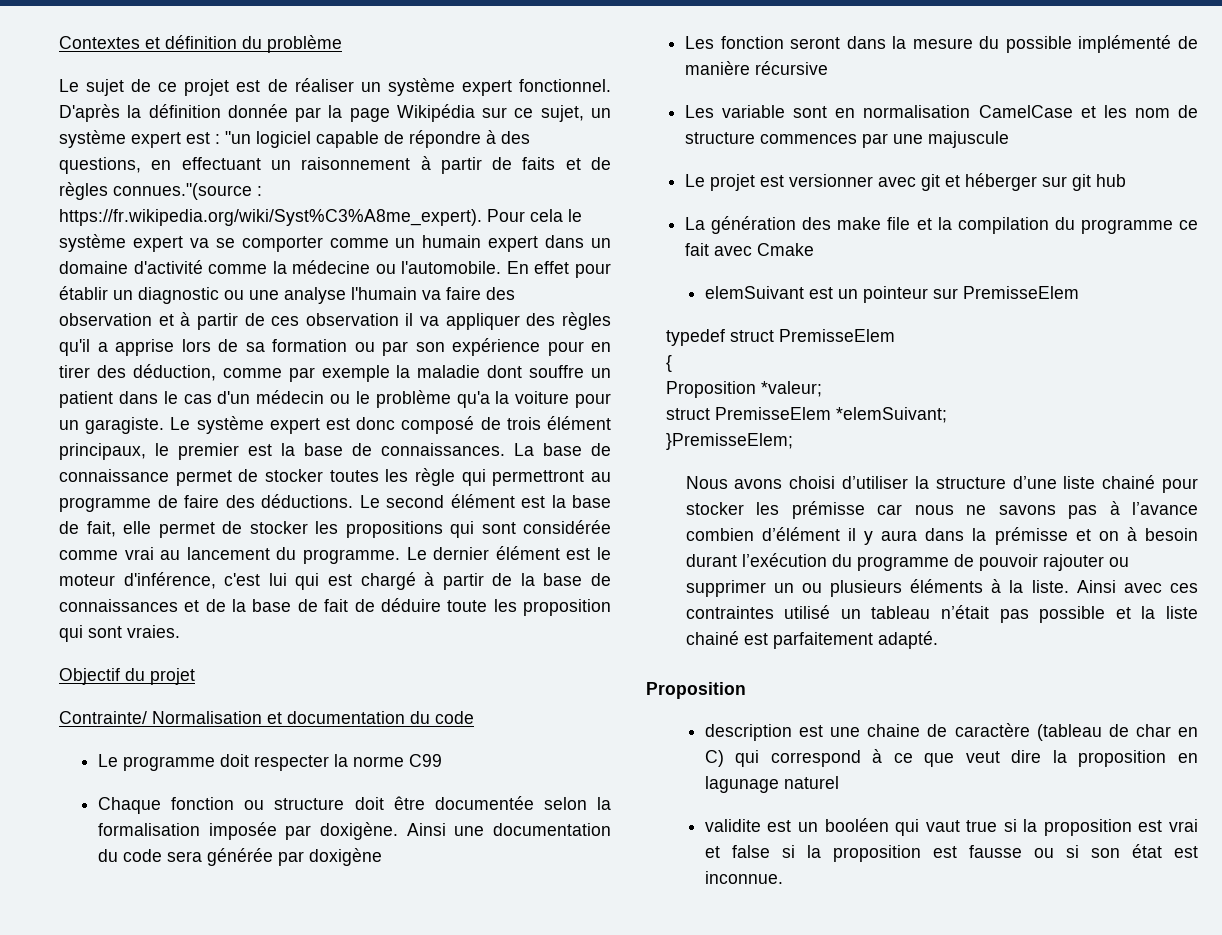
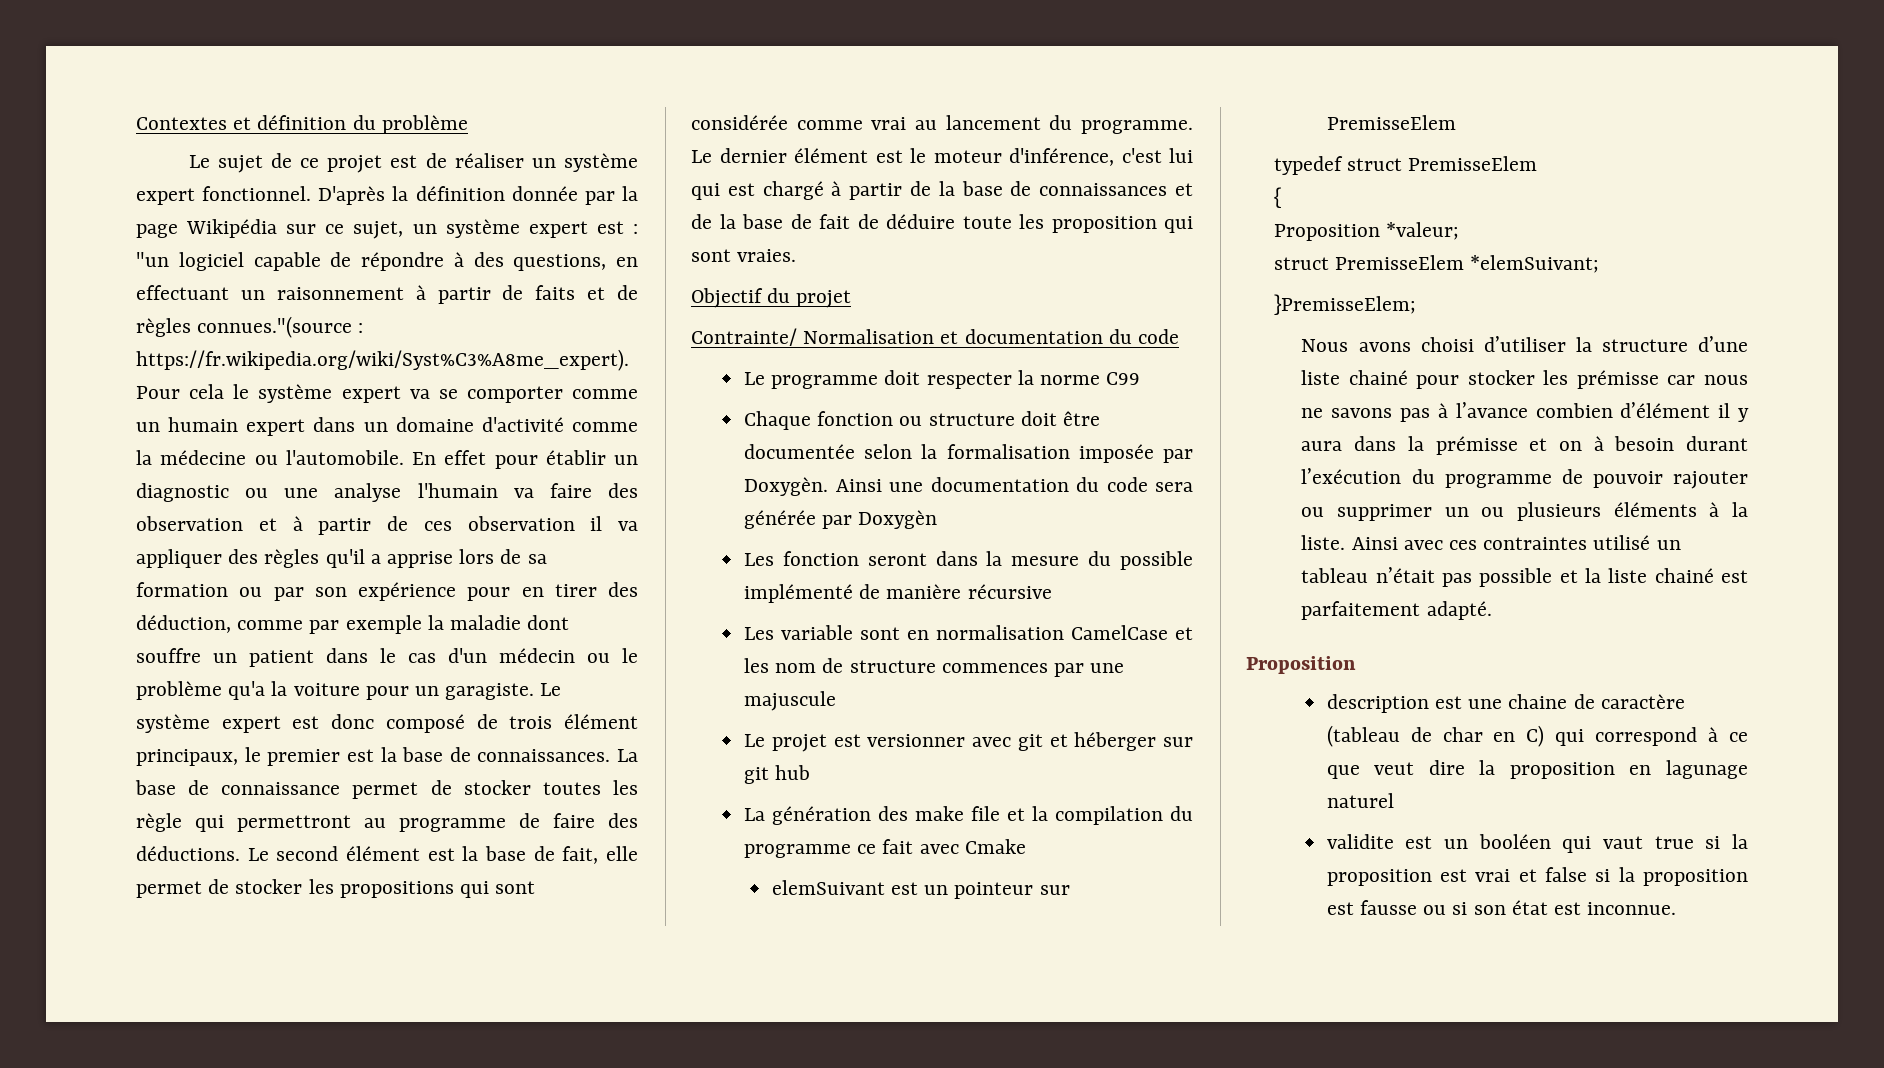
- Chaque fonction ou structure doit être documentée selon la formalisation imposée par doxigène.
+ Chaque fonction ou structure doit être documentée selon la formalisation imposée par Doxygèn.
- Ainsi une documentation du code sera générée par doxigène
+ Ainsi une documentation du code sera générée par Doxygèn

